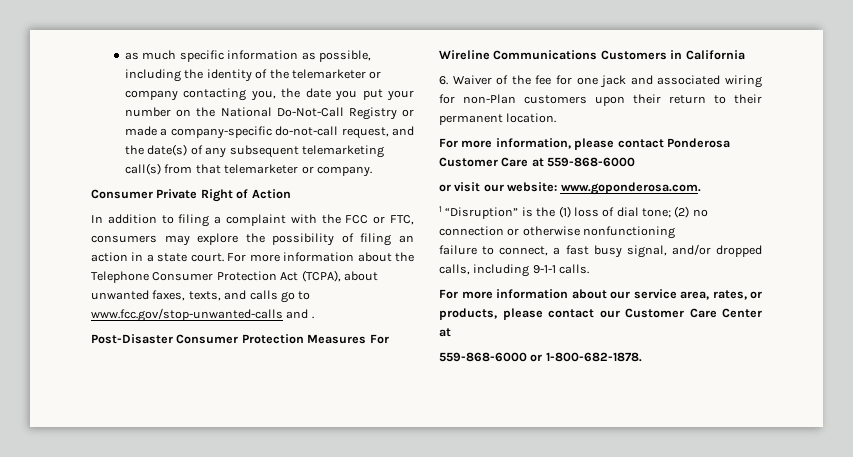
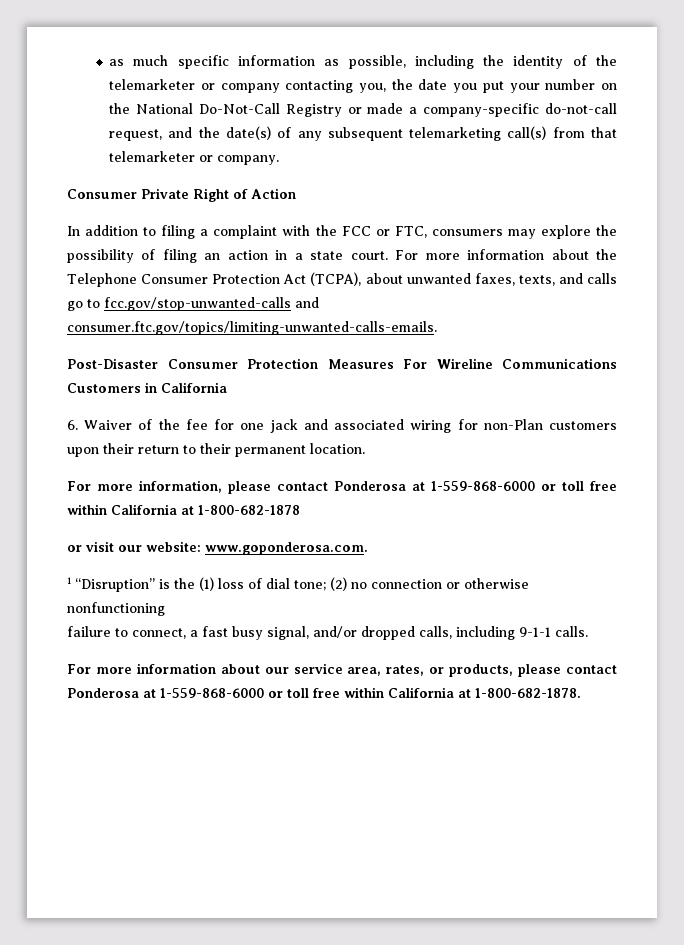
- For more information about the Telephone Consumer Protection Act (TCPA), about unwanted faxes, texts, and calls go to www.fcc.gov/stop-unwanted-calls and .
+ For more information about the Telephone Consumer Protection Act (TCPA), about unwanted faxes, texts, and calls go to fcc.gov/stop-unwanted-calls and consumer.ftc.gov/topics/limiting-unwanted-calls-emails.
- For more information, please contact Ponderosa Customer Care at 559-868-6000
+ For more information, please contact Ponderosa at 1-559-868-6000 or toll free within California at 1-800-682-1878
- For more information about our service area, rates, or products, please contact our Customer Care Center at
- 559-868-6000 or 1-800-682-1878.
+ For more information about our service area, rates, or products, please contact Ponderosa at 1-559-868-6000 or toll free within California at 1-800-682-1878.

